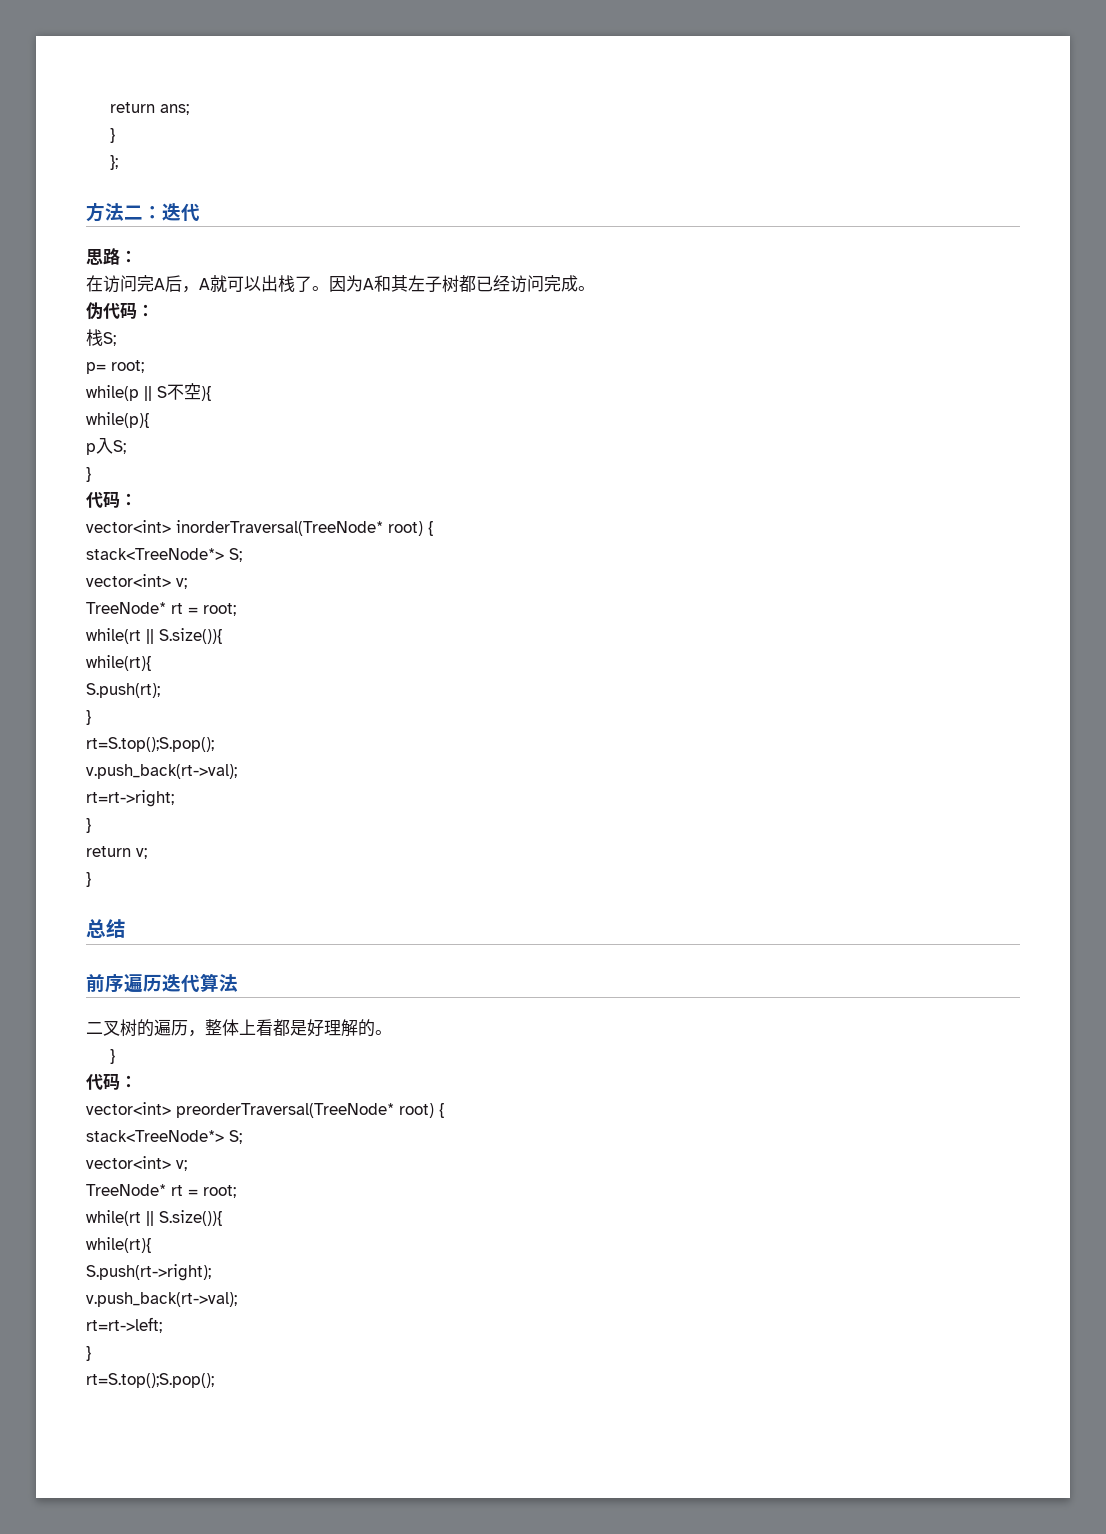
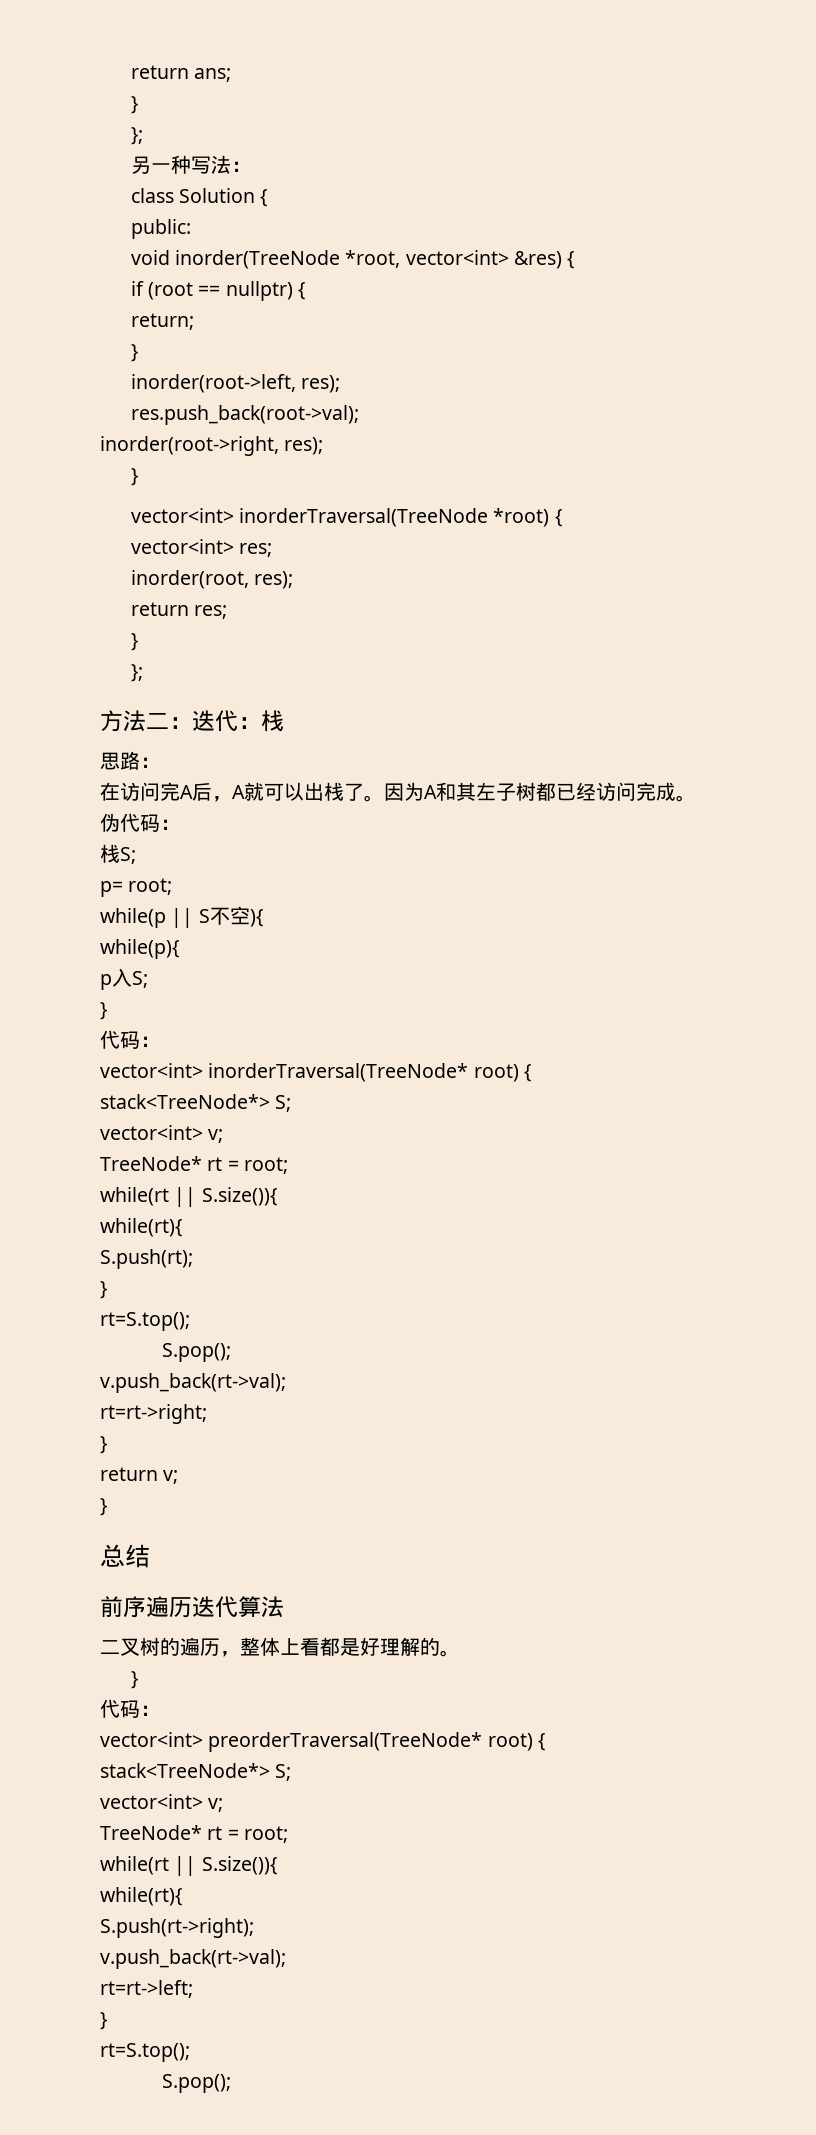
+ 另一种写法：
+ class Solution {
+ public:
+ void inorder(TreeNode *root, vector<int> &res) {
+ if (root == nullptr) {
+ return;
+ }
+ inorder(root->left, res);
+ res.push_back(root->val);
+ inorder(root->right, res);
+ }
+ vector<int> inorderTraversal(TreeNode *root) {
+ vector<int> res;
+ inorder(root, res);
+ return res;
+ }
+ };
- 方法二：迭代
+ 方法二：迭代：栈
  S.push(rt);
  }
- rt=S.top();S.pop();
+ rt=S.top();
+ S.pop();
  rt=rt->left;
  }
- rt=S.top();S.pop();
+ rt=S.top();
+ S.pop();

